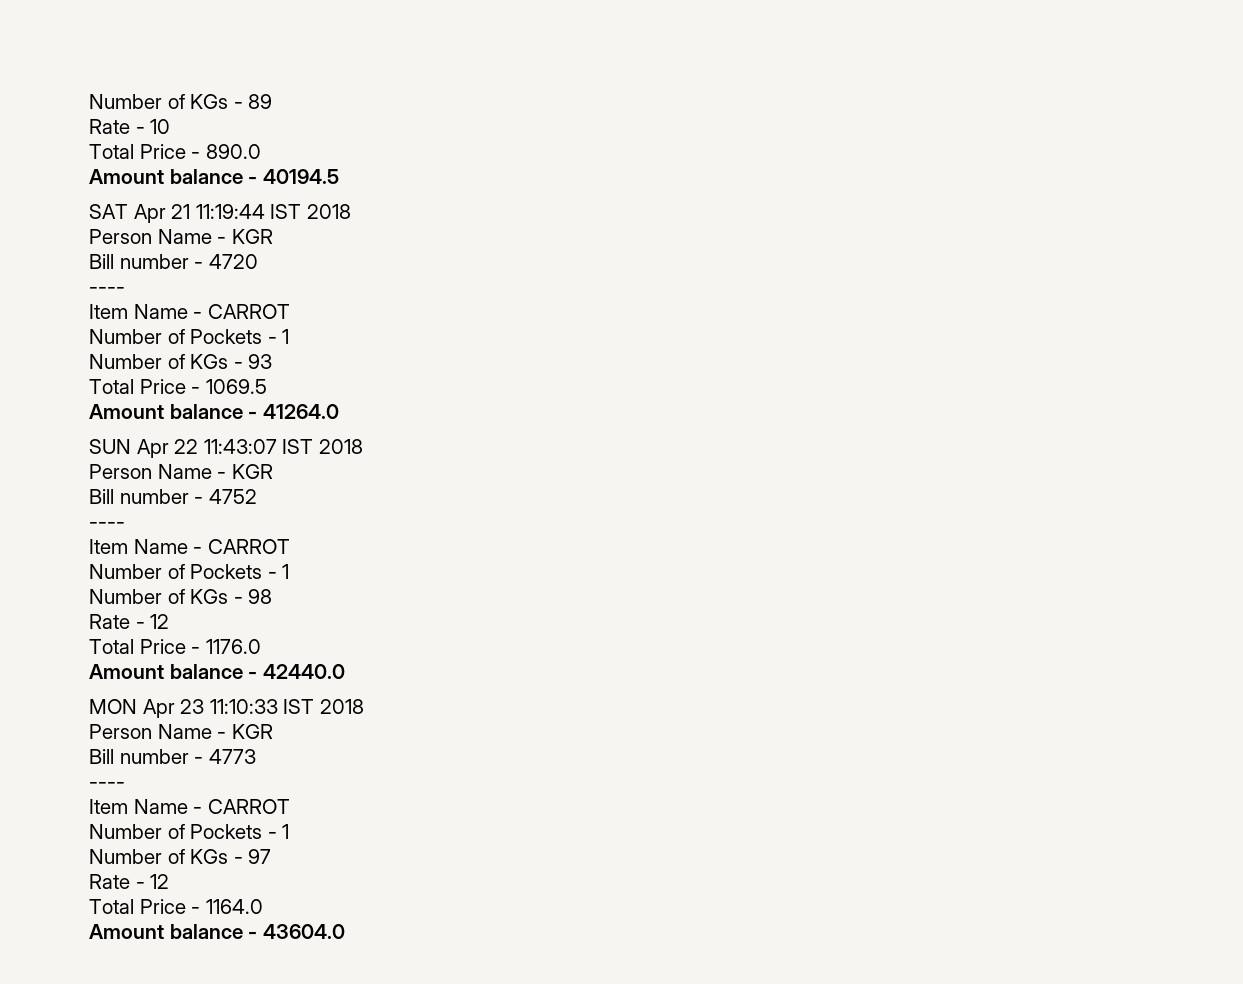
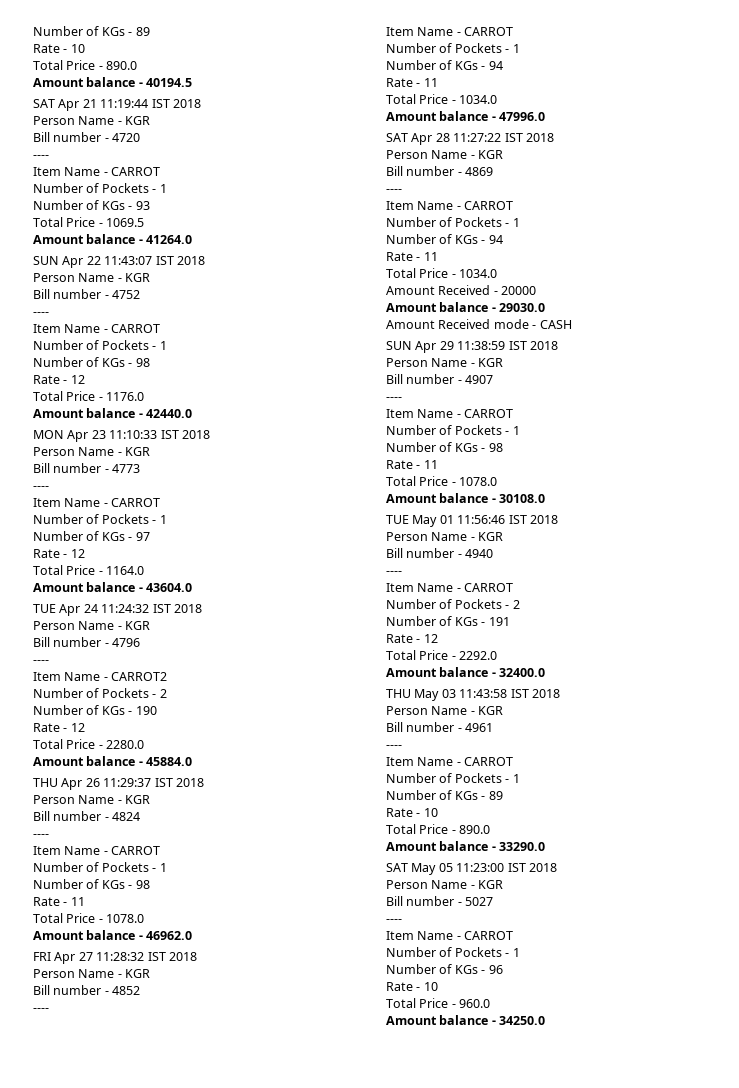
+ TUE Apr 24 11:24:32 IST 2018
+ Person Name - KGR
+ Bill number - 4796
+ ----
+ Item Name - CARROT2
+ Number of Pockets - 2
+ Number of KGs - 190
+ Rate - 12
+ Total Price - 2280.0
+ Amount balance - 45884.0
+ THU Apr 26 11:29:37 IST 2018
+ Person Name - KGR
+ Bill number - 4824
+ ----
+ Item Name - CARROT
+ Number of Pockets - 1
+ Number of KGs - 98
+ Rate - 11
+ Total Price - 1078.0
+ Amount balance - 46962.0
+ FRI Apr 27 11:28:32 IST 2018
+ Person Name - KGR
+ Bill number - 4852
+ ----
+ Item Name - CARROT
+ Number of Pockets - 1
+ Number of KGs - 94
+ Rate - 11
+ Total Price - 1034.0
+ Amount balance - 47996.0
+ SAT Apr 28 11:27:22 IST 2018
+ Person Name - KGR
+ Bill number - 4869
+ ----
+ Item Name - CARROT
+ Number of Pockets - 1
+ Number of KGs - 94
+ Rate - 11
+ Total Price - 1034.0
+ Amount Received - 20000
+ Amount balance - 29030.0
+ Amount Received mode - CASH
+ SUN Apr 29 11:38:59 IST 2018
+ Person Name - KGR
+ Bill number - 4907
+ ----
+ Item Name - CARROT
+ Number of Pockets - 1
+ Number of KGs - 98
+ Rate - 11
+ Total Price - 1078.0
+ Amount balance - 30108.0
+ TUE May 01 11:56:46 IST 2018
+ Person Name - KGR
+ Bill number - 4940
+ ----
+ Item Name - CARROT
+ Number of Pockets - 2
+ Number of KGs - 191
+ Rate - 12
+ Total Price - 2292.0
+ Amount balance - 32400.0
+ THU May 03 11:43:58 IST 2018
+ Person Name - KGR
+ Bill number - 4961
+ ----
+ Item Name - CARROT
+ Number of Pockets - 1
+ Number of KGs - 89
+ Rate - 10
+ Total Price - 890.0
+ Amount balance - 33290.0
+ SAT May 05 11:23:00 IST 2018
+ Person Name - KGR
+ Bill number - 5027
+ ----
+ Item Name - CARROT
+ Number of Pockets - 1
+ Number of KGs - 96
+ Rate - 10
+ Total Price - 960.0
+ Amount balance - 34250.0

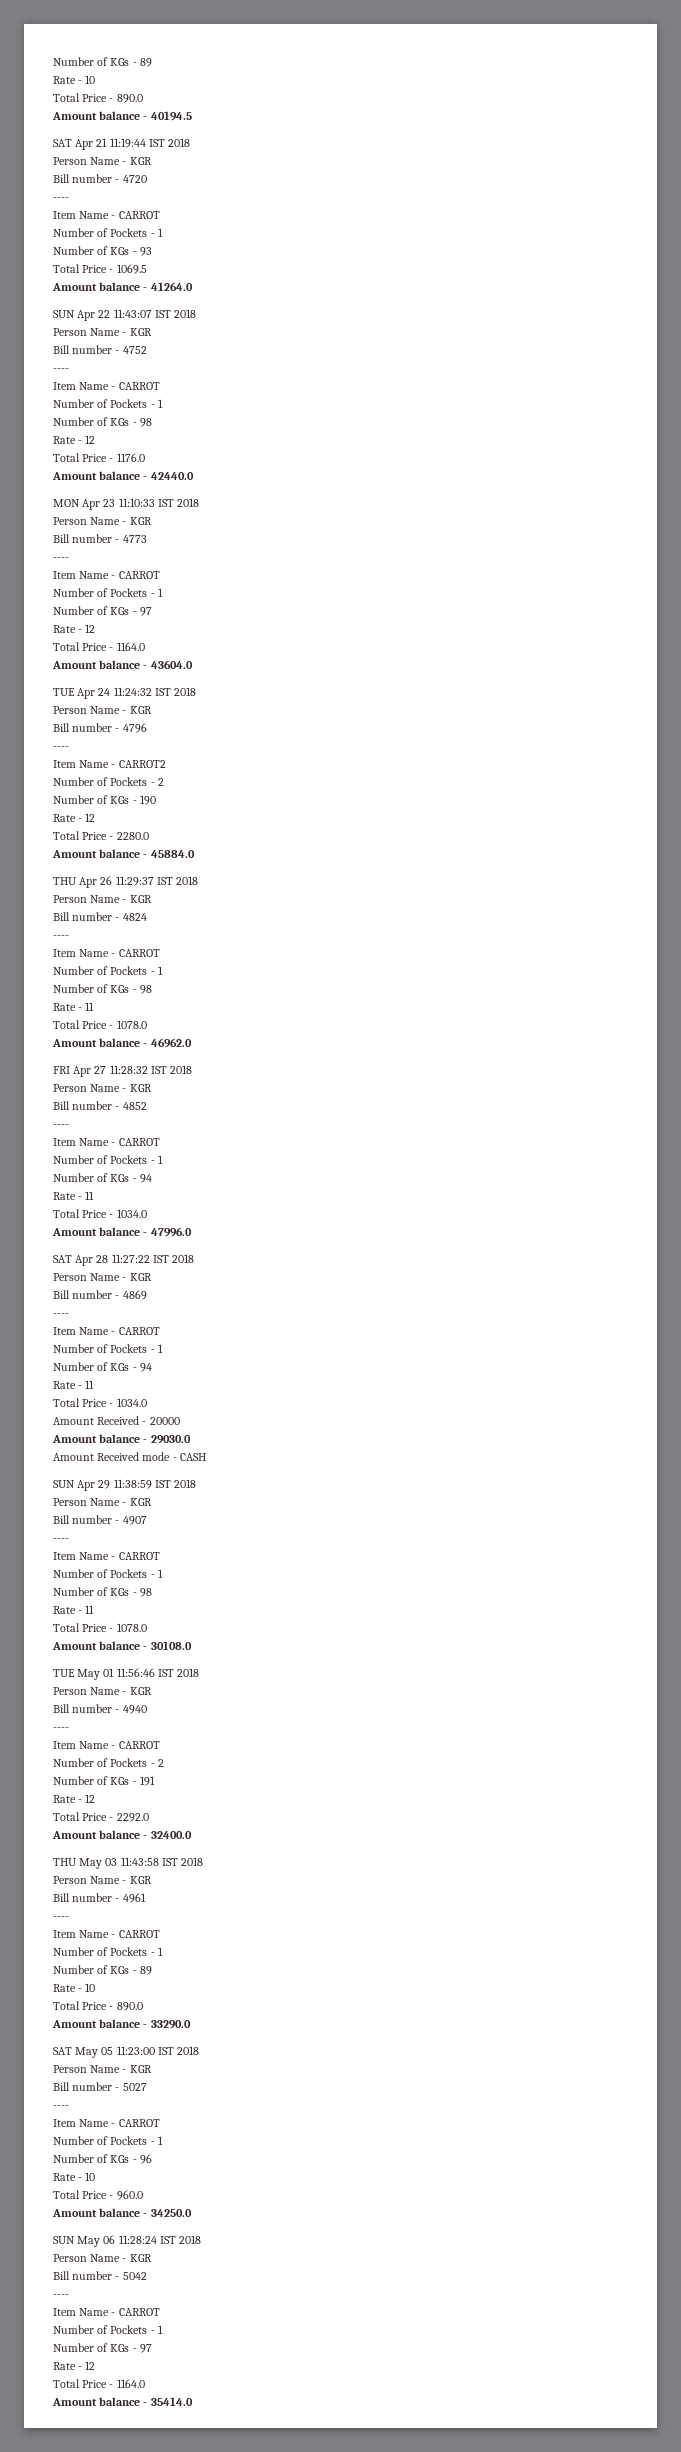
+ SUN May 06 11:28:24 IST 2018
+ Person Name - KGR
+ Bill number - 5042
+ ----
+ Item Name - CARROT
+ Number of Pockets - 1
+ Number of KGs - 97
+ Rate - 12
+ Total Price - 1164.0
+ Amount balance - 35414.0

